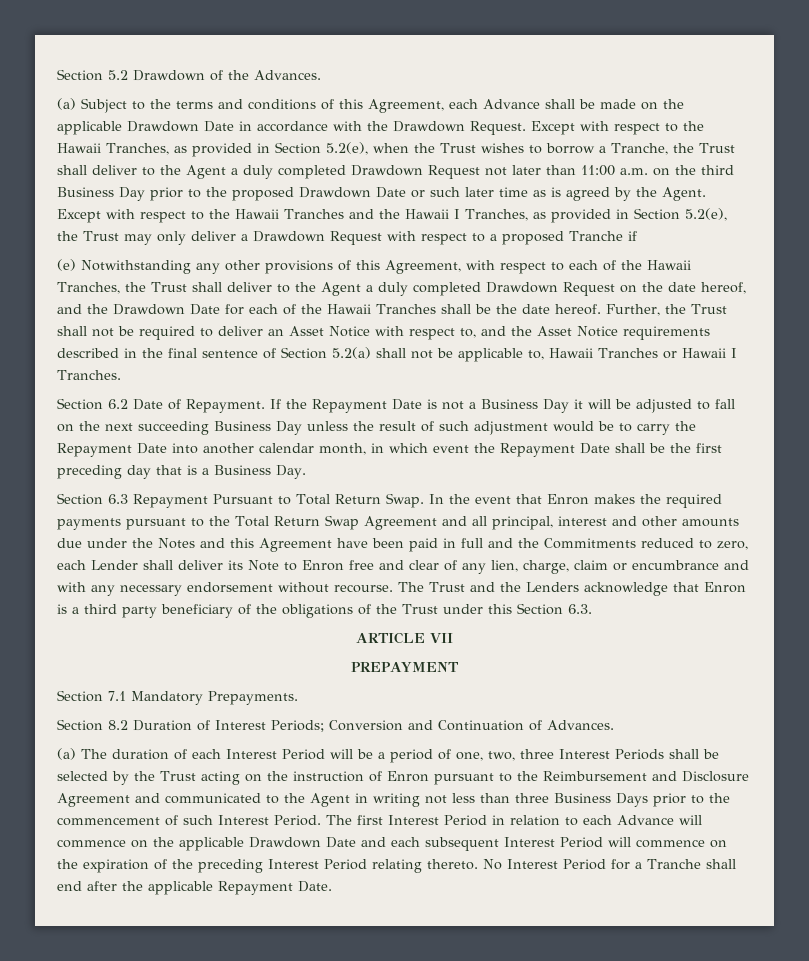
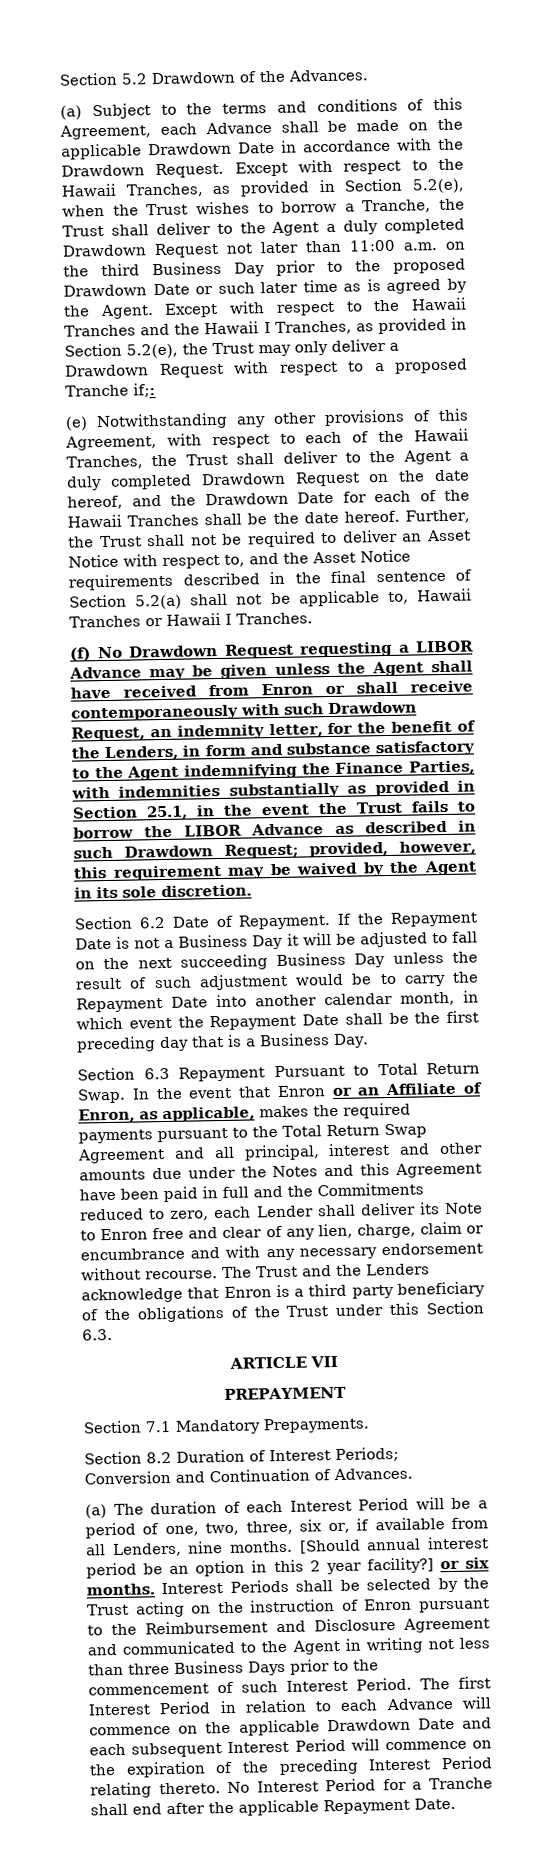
- Except with respect to the Hawaii Tranches and the Hawaii I Tranches, as provided in Section 5.2(e), the Trust may only deliver a Drawdown Request with respect to a proposed Tranche if
+ Except with respect to the Hawaii Tranches and the Hawaii I Tranches, as provided in Section 5.2(e), the Trust may only deliver a Drawdown Request with respect to a proposed Tranche if;:
+ (f) No Drawdown Request requesting a LIBOR Advance may be given unless the Agent shall have received from Enron or shall receive contemporaneously with such Drawdown Request, an indemnity letter, for the benefit of the Lenders, in form and substance satisfactory to the Agent indemnifying the Finance Parties, with indemnities substantially as provided in Section 25.1, in the event the Trust fails to borrow the LIBOR Advance as described in such Drawdown Request; provided, however, this requirement may be waived by the Agent in its sole discretion.
- In the event that Enron makes the required payments pursuant to the Total Return Swap Agreement and all principal, interest and other amounts due under the Notes and this Agreement have been paid in full and the Commitments reduced to zero, each Lender shall deliver its Note to Enron free and clear of any lien, charge, claim or encumbrance and with any necessary endorsement without recourse.
+ In the event that Enron or an Affiliate of Enron, as applicable, makes the required payments pursuant to the Total Return Swap Agreement and all principal, interest and other amounts due under the Notes and this Agreement have been paid in full and the Commitments reduced to zero, each Lender shall deliver its Note to Enron free and clear of any lien, charge, claim or encumbrance and with any necessary endorsement without recourse.
- (a) The duration of each Interest Period will be a period of one, two, three Interest Periods shall be selected by the Trust acting on the instruction of Enron pursuant to the Reimbursement and Disclosure Agreement and communicated to the Agent in writing not less than three Business Days prior to the commencement of such Interest Period.
+ (a) The duration of each Interest Period will be a period of one, two, three, six or, if available from all Lenders, nine months. [Should annual interest period be an option in this 2 year facility?] or six months. Interest Periods shall be selected by the Trust acting on the instruction of Enron pursuant to the Reimbursement and Disclosure Agreement and communicated to the Agent in writing not less than three Business Days prior to the commencement of such Interest Period.

